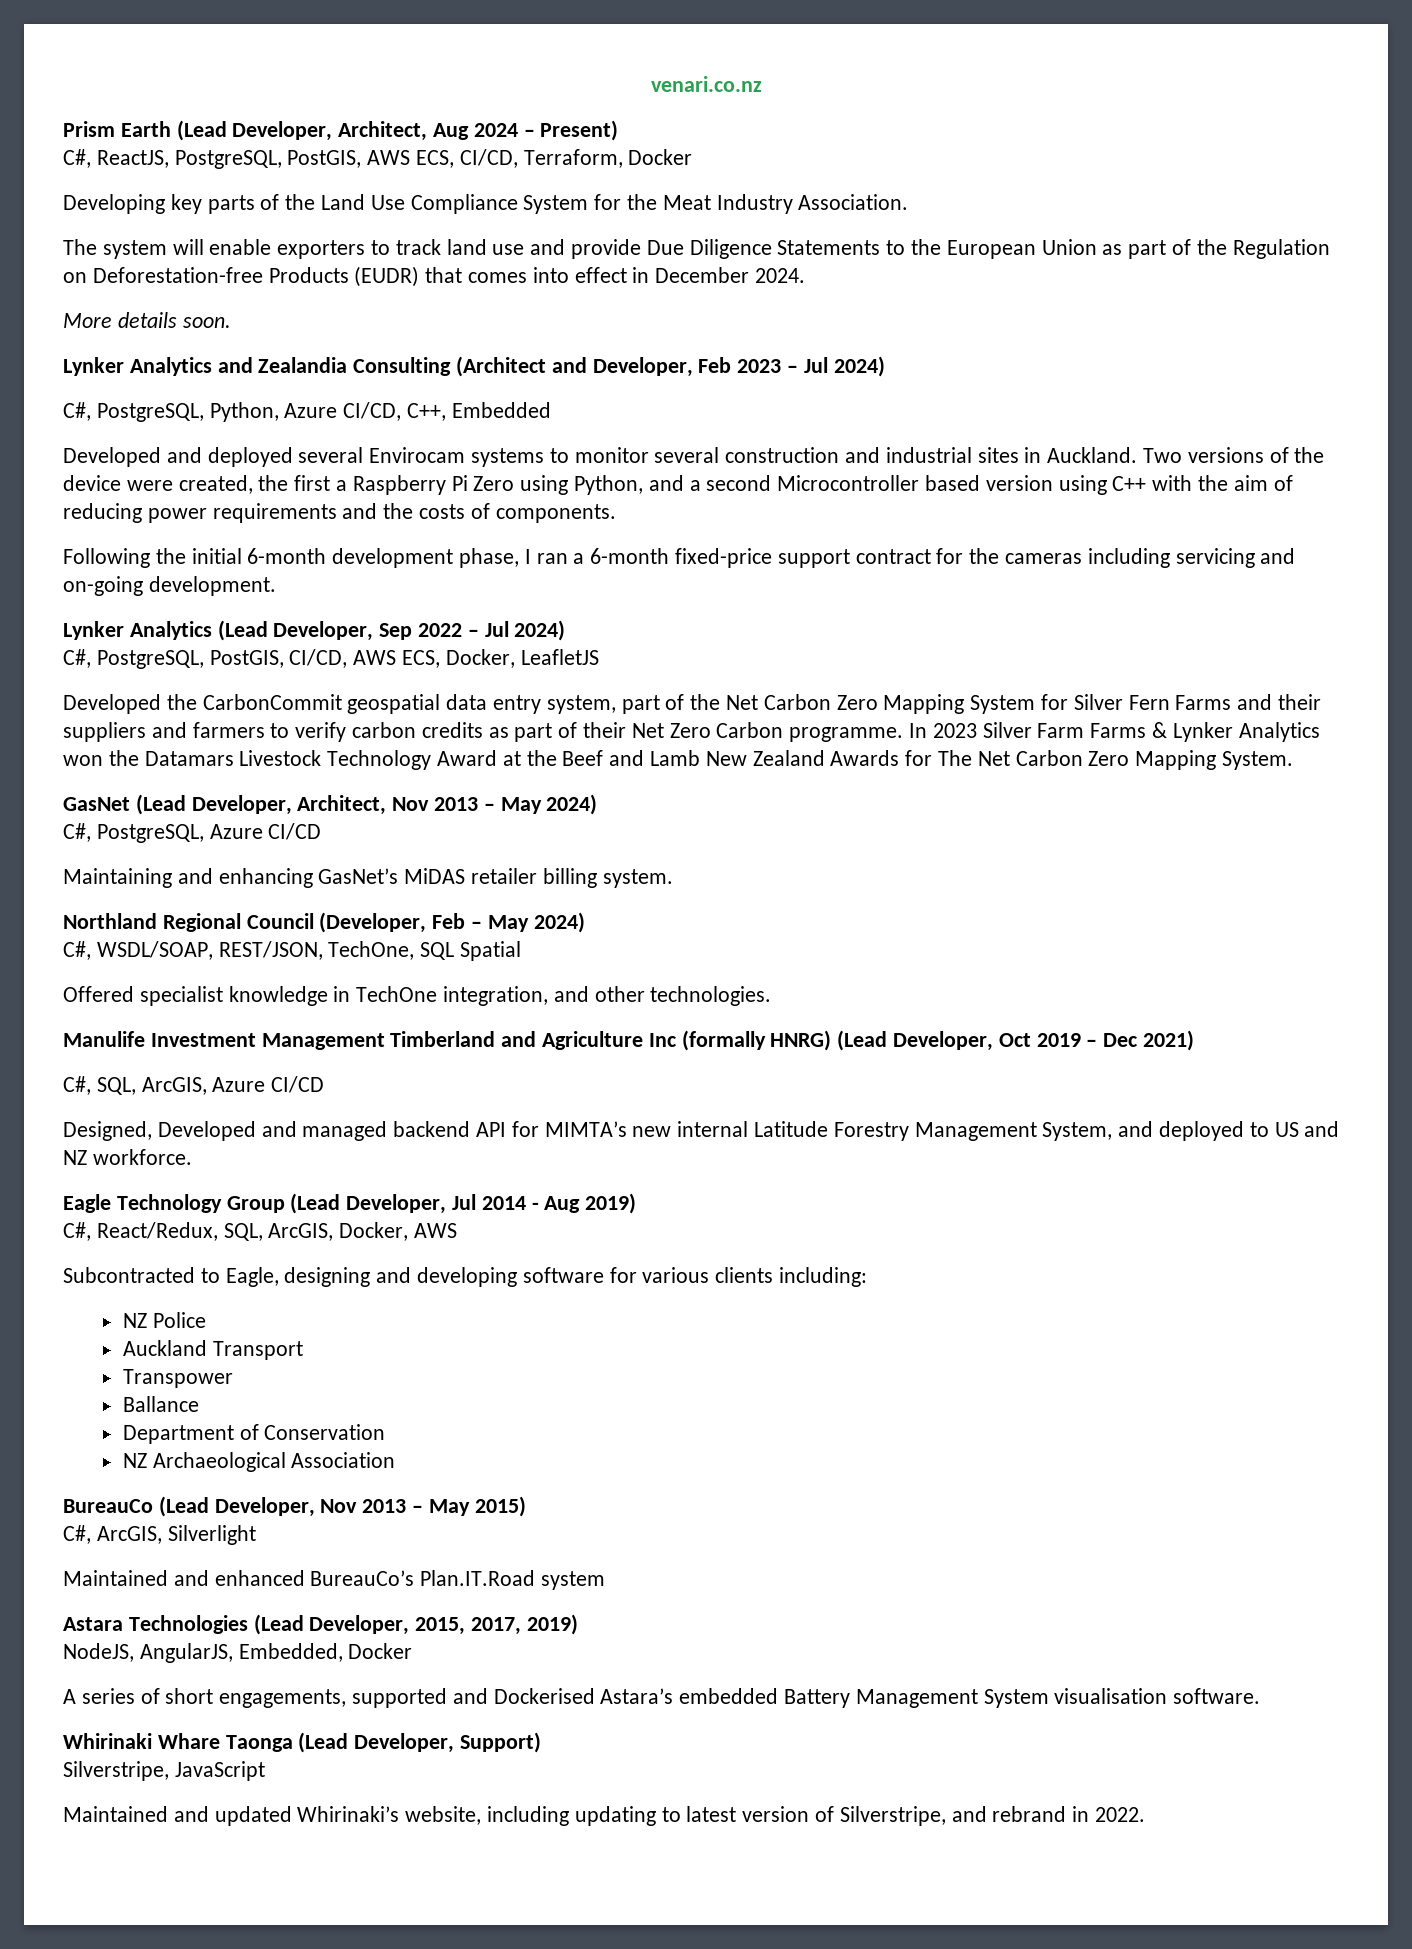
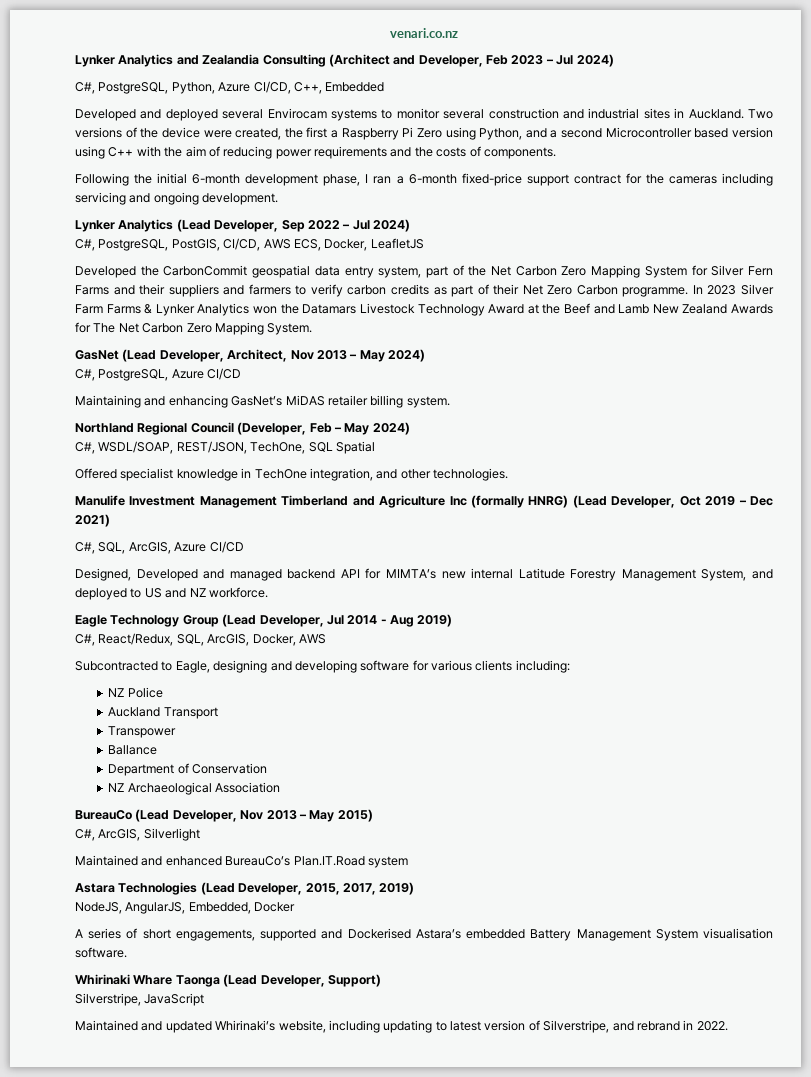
- Prism Earth (Lead Developer, Architect, Aug 2024 – Present)
- C#, ReactJS, PostgreSQL, PostGIS, AWS ECS, CI/CD, Terraform, Docker
- Developing key parts of the Land Use Compliance System for the Meat Industry Association.
- The system will enable exporters to track land use and provide Due Diligence Statements to the European Union as part of the Regulation on Deforestation-free Products (EUDR) that comes into effect in December 2024.
- More details soon.
- Following the initial 6-month development phase, I ran a 6-month fixed-price support contract for the cameras including servicing and on-going development.
+ Following the initial 6-month development phase, I ran a 6-month fixed-price support contract for the cameras including servicing and ongoing development.

